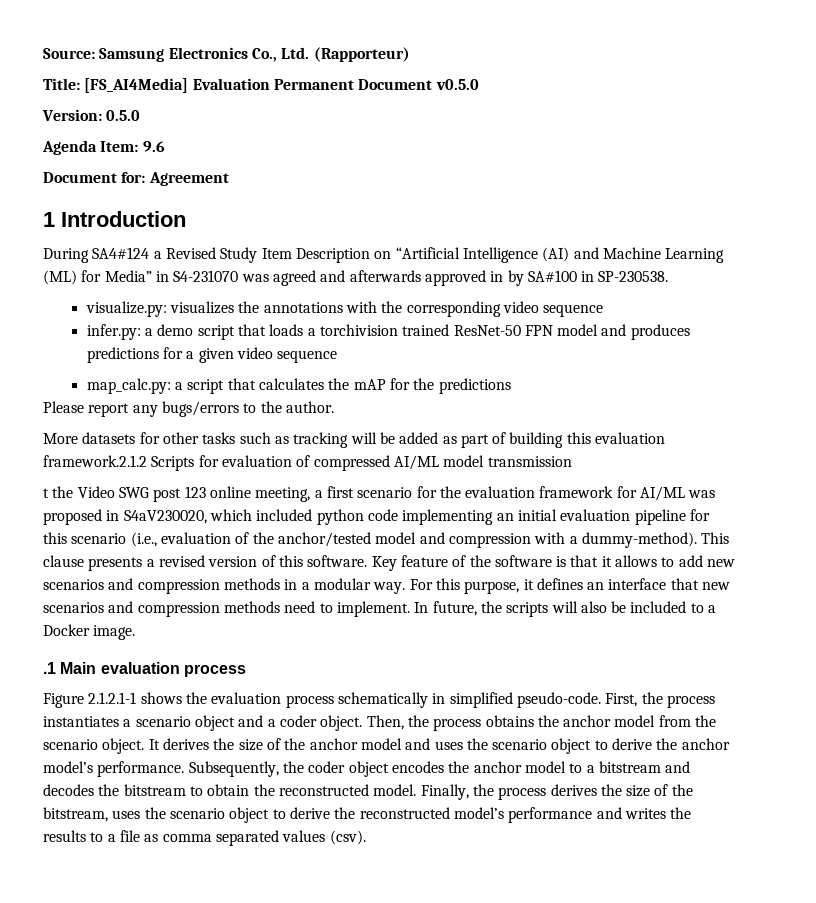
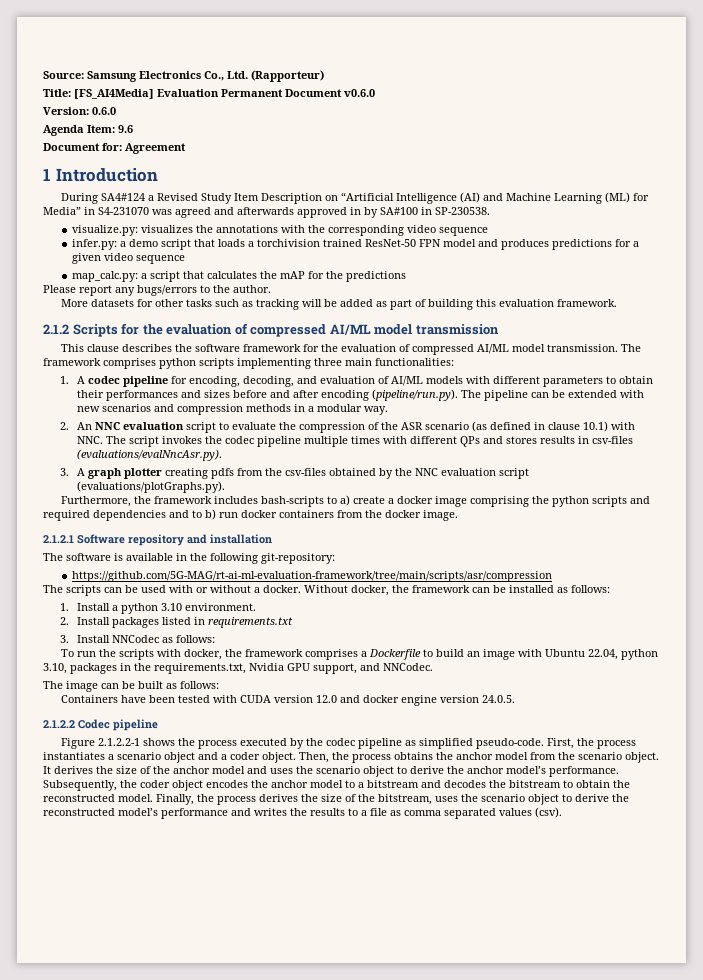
- Title: [FS_AI4Media] Evaluation Permanent Document v0.5.0
+ Title: [FS_AI4Media] Evaluation Permanent Document v0.6.0
- Version: 0.5.0
+ Version: 0.6.0
- More datasets for other tasks such as tracking will be added as part of building this evaluation framework.2.1.2 Scripts for evaluation of compressed AI/ML model transmission
+ More datasets for other tasks such as tracking will be added as part of building this evaluation framework.
+ 2.1.2 Scripts for the evaluation of compressed AI/ML model transmission
- t the Video SWG post 123 online meeting, a first scenario for the evaluation framework for AI/ML was proposed in S4aV230020, which included python code implementing an initial evaluation pipeline for this scenario (i.e., evaluation of the anchor/tested model and compression with a dummy-method). This clause presents a revised version of this software. Key feature of the software is that it allows to add new scenarios and compression methods in a modular way. For this purpose, it defines an interface that new scenarios and compression methods need to implement. In future, the scripts will also be included to a Docker image.
- .1 Main evaluation process
+ This clause describes the software framework for the evaluation of compressed AI/ML model transmission. The framework comprises python scripts implementing three main functionalities:
+ 1. A codec pipeline for encoding, decoding, and evaluation of AI/ML models with different parameters to obtain their performances and sizes before and after encoding (pipeline/run.py). The pipeline can be extended with new scenarios and compression methods in a modular way.
+ 2. An NNC evaluation script to evaluate the compression of the ASR scenario (as defined in clause 10.1) with NNC. The script invokes the codec pipeline multiple times with different QPs and stores results in csv-files (evaluations/evalNncAsr.py).
+ 3. A graph plotter creating pdfs from the csv-files obtained by the NNC evaluation script (evaluations/plotGraphs.py).
+ Furthermore, the framework includes bash-scripts to a) create a docker image comprising the python scripts and required dependencies and to b) run docker containers from the docker image.
+ 2.1.2.1 Software repository and installation
+ The software is available in the following git-repository:
+ https://github.com/5G-MAG/rt-ai-ml-evaluation-framework/tree/main/scripts/asr/compression
+ The scripts can be used with or without a docker. Without docker, the framework can be installed as follows:
+ 1. Install a python 3.10 environment.
+ 2. Install packages listed in requirements.txt
+ 3. Install NNCodec as follows:
+ To run the scripts with docker, the framework comprises a Dockerfile to build an image with Ubuntu 22.04, python 3.10, packages in the requirements.txt, Nvidia GPU support, and NNCodec.
+ The image can be built as follows:
+ Containers have been tested with CUDA version 12.0 and docker engine version 24.0.5.
+ 2.1.2.2 Codec pipeline
- Figure 2.1.2.1-1 shows the evaluation process schematically in simplified pseudo-code.
+ Figure 2.1.2.2-1 shows the process executed by the codec pipeline as simplified pseudo-code.

